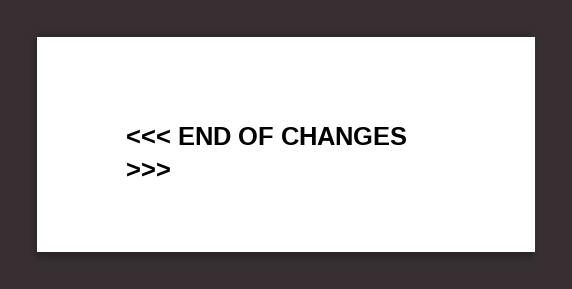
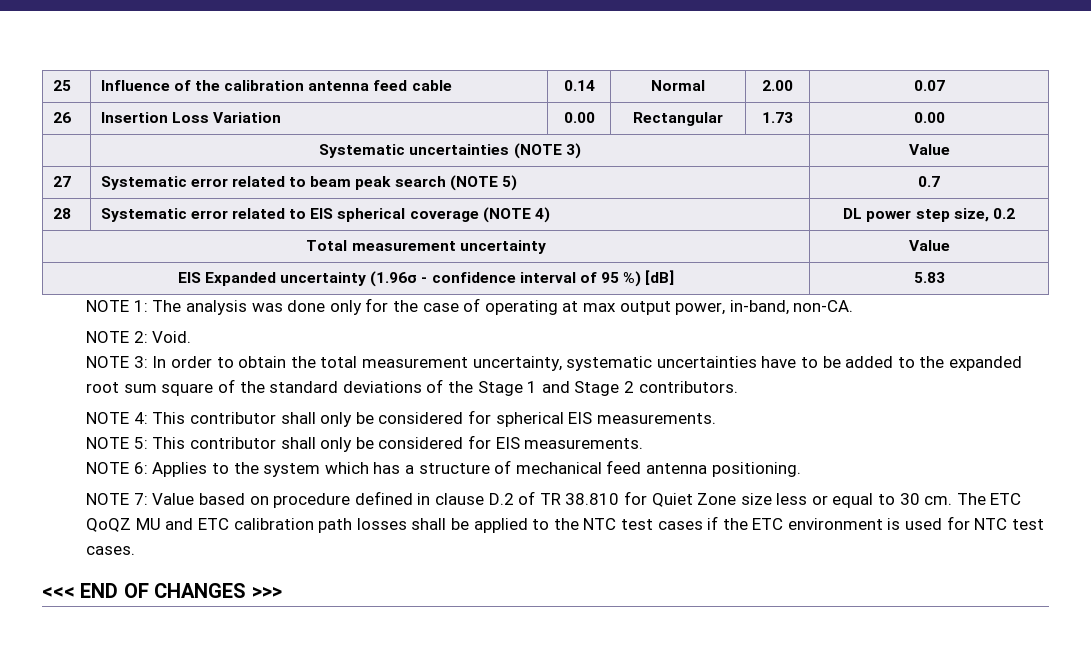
+ 25 | Influence of the calibration antenna feed cable | 0.14 | Normal | 2.00 | 0.07
+ 26 | Insertion Loss Variation | 0.00 | Rectangular | 1.73 | 0.00
+ | Systematic uncertainties (NOTE 3) | Value
+ 27 | Systematic error related to beam peak search (NOTE 5) | 0.7
+ 28 | Systematic error related to EIS spherical coverage (NOTE 4) | DL power step size, 0.2
+ Total measurement uncertainty | Value
+ EIS Expanded uncertainty (1.96σ - confidence interval of 95 %) [dB] | 5.83
+ NOTE 1: The analysis was done only for the case of operating at max output power, in-band, non-CA.
+ NOTE 2: Void.
+ NOTE 3: In order to obtain the total measurement uncertainty, systematic uncertainties have to be added to the expanded root sum square of the standard deviations of the Stage 1 and Stage 2 contributors.
+ NOTE 4: This contributor shall only be considered for spherical EIS measurements.
+ NOTE 5: This contributor shall only be considered for EIS measurements.
+ NOTE 6: Applies to the system which has a structure of mechanical feed antenna positioning.
+ NOTE 7: Value based on procedure defined in clause D.2 of TR 38.810 for Quiet Zone size less or equal to 30 cm. The ETC QoQZ MU and ETC calibration path losses shall be applied to the NTC test cases if the ETC environment is used for NTC test cases.

